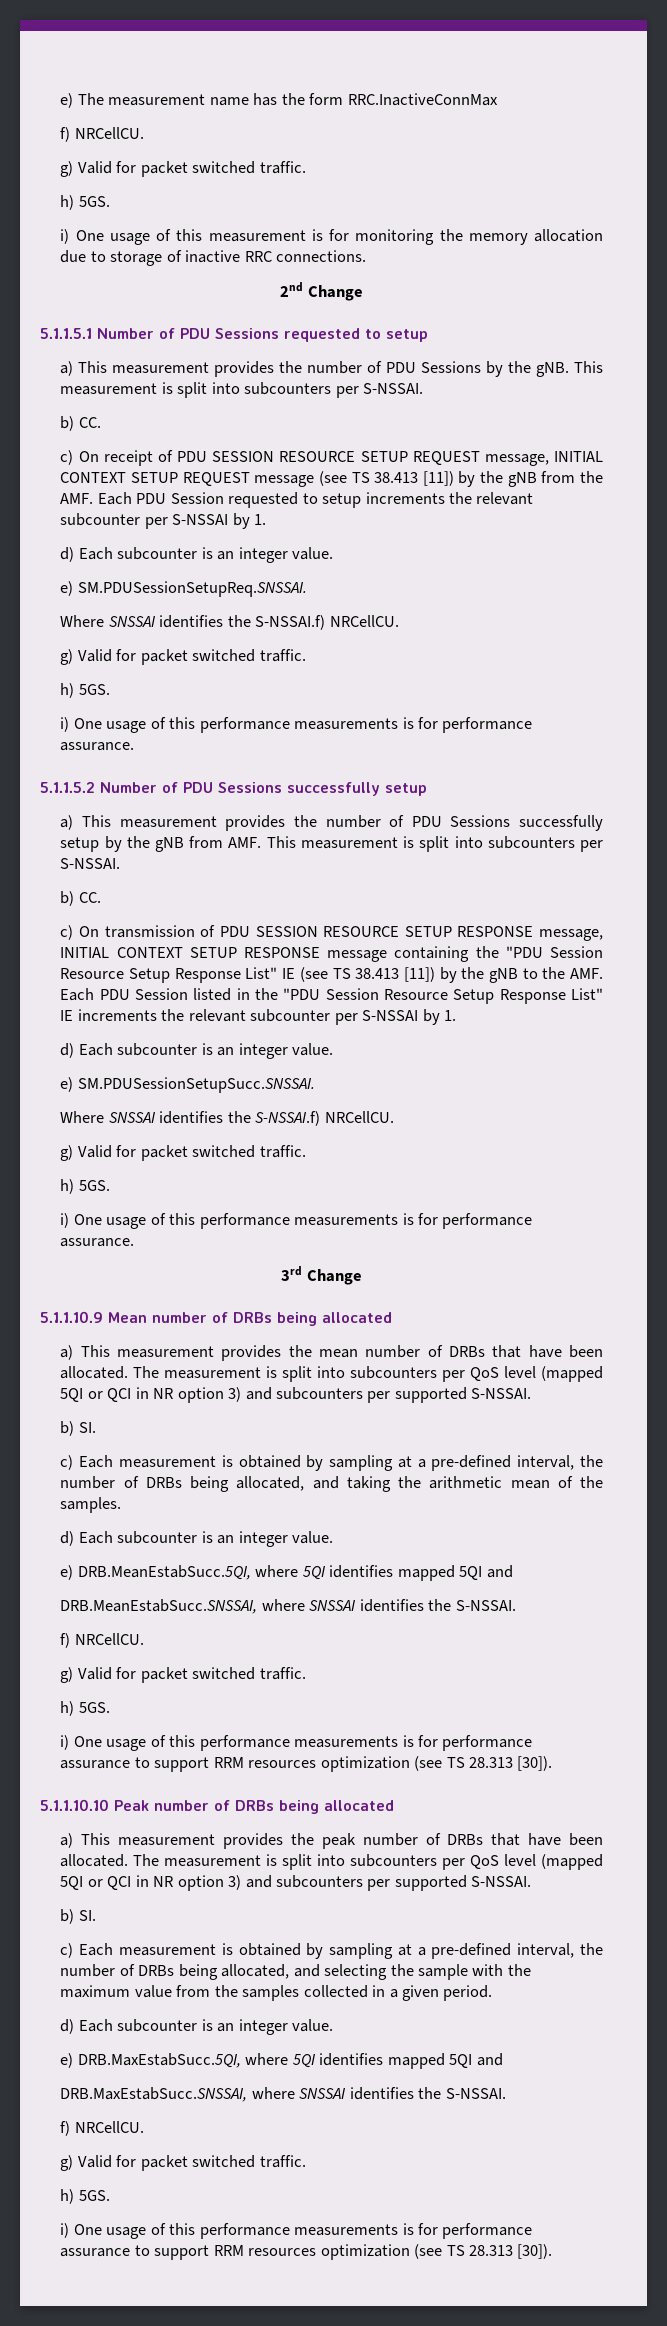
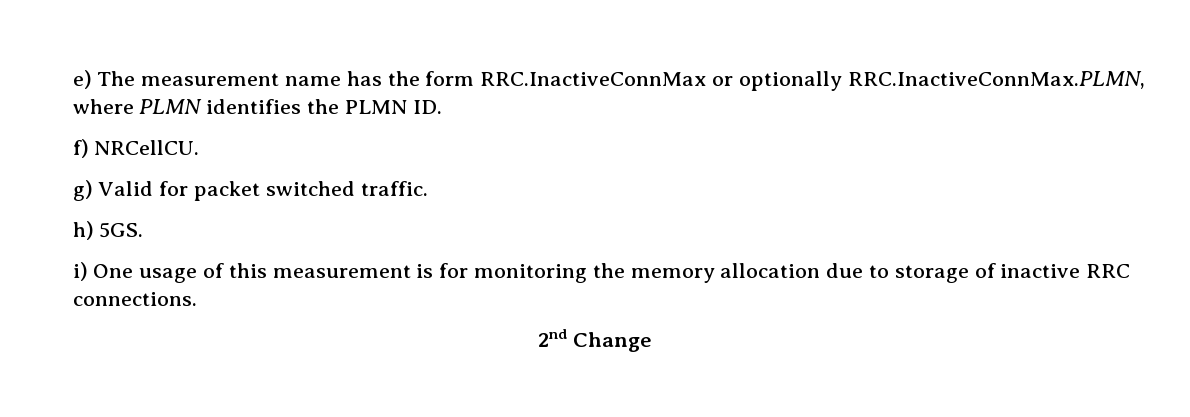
- e) The measurement name has the form RRC.InactiveConnMax
+ e) The measurement name has the form RRC.InactiveConnMax or optionally RRC.InactiveConnMax.PLMN, where PLMN identifies the PLMN ID.
- 5.1.1.5.1 Number of PDU Sessions requested to setup
- a) This measurement provides the number of PDU Sessions by the gNB. This measurement is split into subcounters per S-NSSAI.
- b) CC.
- c) On receipt of PDU SESSION RESOURCE SETUP REQUEST message, INITIAL CONTEXT SETUP REQUEST message (see TS 38.413 [11]) by the gNB from the AMF. Each PDU Session requested to setup increments the relevant subcounter per S-NSSAI by 1.
- d) Each subcounter is an integer value.
- e) SM.PDUSessionSetupReq.SNSSAI.
- Where SNSSAI identifies the S-NSSAI.f) NRCellCU.
- g) Valid for packet switched traffic.
- h) 5GS.
- i) One usage of this performance measurements is for performance assurance.
- 5.1.1.5.2 Number of PDU Sessions successfully setup
- a) This measurement provides the number of PDU Sessions successfully setup by the gNB from AMF. This measurement is split into subcounters per S-NSSAI.
- b) CC.
- c) On transmission of PDU SESSION RESOURCE SETUP RESPONSE message, INITIAL CONTEXT SETUP RESPONSE message containing the "PDU Session Resource Setup Response List" IE (see TS 38.413 [11]) by the gNB to the AMF. Each PDU Session listed in the "PDU Session Resource Setup Response List" IE increments the relevant subcounter per S-NSSAI by 1.
- d) Each subcounter is an integer value.
- e) SM.PDUSessionSetupSucc.SNSSAI.
- Where SNSSAI identifies the S-NSSAI.f) NRCellCU.
- g) Valid for packet switched traffic.
- h) 5GS.
- i) One usage of this performance measurements is for performance assurance.
- 3rd Change
- 5.1.1.10.9 Mean number of DRBs being allocated
- a) This measurement provides the mean number of DRBs that have been allocated. The measurement is split into subcounters per QoS level (mapped 5QI or QCI in NR option 3) and subcounters per supported S-NSSAI.
- b) SI.
- c) Each measurement is obtained by sampling at a pre-defined interval, the number of DRBs being allocated, and taking the arithmetic mean of the samples.
- d) Each subcounter is an integer value.
- e) DRB.MeanEstabSucc.5QI, where 5QI identifies mapped 5QI and
- DRB.MeanEstabSucc.SNSSAI, where SNSSAI identifies the S-NSSAI.
- f) NRCellCU.
- g) Valid for packet switched traffic.
- h) 5GS.
- i) One usage of this performance measurements is for performance assurance to support RRM resources optimization (see TS 28.313 [30]).
- 5.1.1.10.10 Peak number of DRBs being allocated
- a) This measurement provides the peak number of DRBs that have been allocated. The measurement is split into subcounters per QoS level (mapped 5QI or QCI in NR option 3) and subcounters per supported S-NSSAI.
- b) SI.
- c) Each measurement is obtained by sampling at a pre-defined interval, the number of DRBs being allocated, and selecting the sample with the maximum value from the samples collected in a given period.
- d) Each subcounter is an integer value.
- e) DRB.MaxEstabSucc.5QI, where 5QI identifies mapped 5QI and
- DRB.MaxEstabSucc.SNSSAI, where SNSSAI identifies the S-NSSAI.
- f) NRCellCU.
- g) Valid for packet switched traffic.
- h) 5GS.
- i) One usage of this performance measurements is for performance assurance to support RRM resources optimization (see TS 28.313 [30]).

